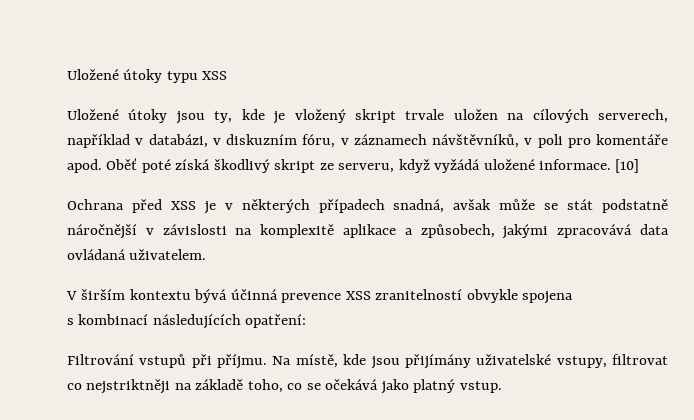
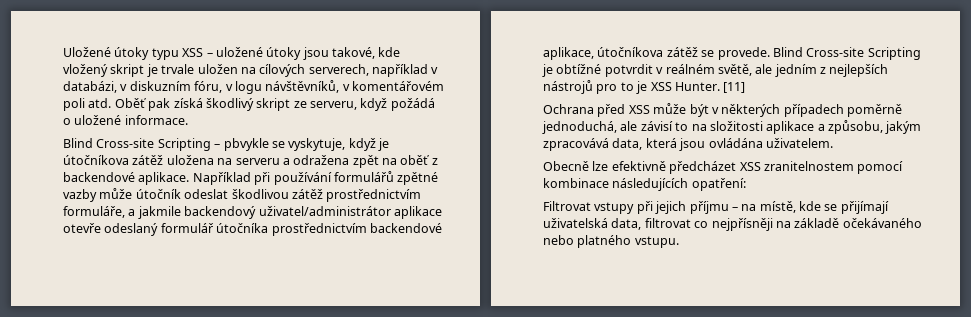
- Uložené útoky typu XSS
- Uložené útoky jsou ty, kde je vložený skript trvale uložen na cílových serverech, například v databázi, v diskuzním fóru, v záznamech návštěvníků, v poli pro komentáře apod. Oběť poté získá škodlivý skript ze serveru, když vyžádá uložené informace. [10]
+ Uložené útoky typu XSS – uložené útoky jsou takové, kde vložený skript je trvale uložen na cílových serverech, například v databázi, v diskuzním fóru, v logu návštěvníků, v komentářovém poli atd. Oběť pak získá škodlivý skript ze serveru, když požádá o uložené informace.
+ Blind Cross-site Scripting – pbvykle se vyskytuje, když je útočníkova zátěž uložena na serveru a odražena zpět na oběť z backendové aplikace. Například při používání formulářů zpětné vazby může útočník odeslat škodlivou zátěž prostřednictvím formuláře, a jakmile backendový uživatel/administrátor aplikace otevře odeslaný formulář útočníka prostřednictvím backendové aplikace, útočníkova zátěž se provede. Blind Cross-site Scripting je obtížné potvrdit v reálném světě, ale jedním z nejlepších nástrojů pro to je XSS Hunter. [11]
- Ochrana před XSS je v některých případech snadná, avšak může se stát podstatně náročnější v závislosti na komplexitě aplikace a způsobech, jakými zpracovává data ovládaná uživatelem.
- V širším kontextu bývá účinná prevence XSS zranitelností obvykle spojena
- s kombinací následujících opatření:
- Filtrování vstupů při příjmu. Na místě, kde jsou přijímány uživatelské vstupy, filtrovat co nejstriktněji na základě toho, co se očekává jako platný vstup.
+ Ochrana před XSS může být v některých případech poměrně jednoduchá, ale závisí to na složitosti aplikace a způsobu, jakým zpracovává data, která jsou ovládána uživatelem.
+ Obecně lze efektivně předcházet XSS zranitelnostem pomocí kombinace následujících opatření:
+ Filtrovat vstupy při jejich příjmu – na místě, kde se přijímají uživatelská data, filtrovat co nejpřísněji na základě očekávaného nebo platného vstupu.

